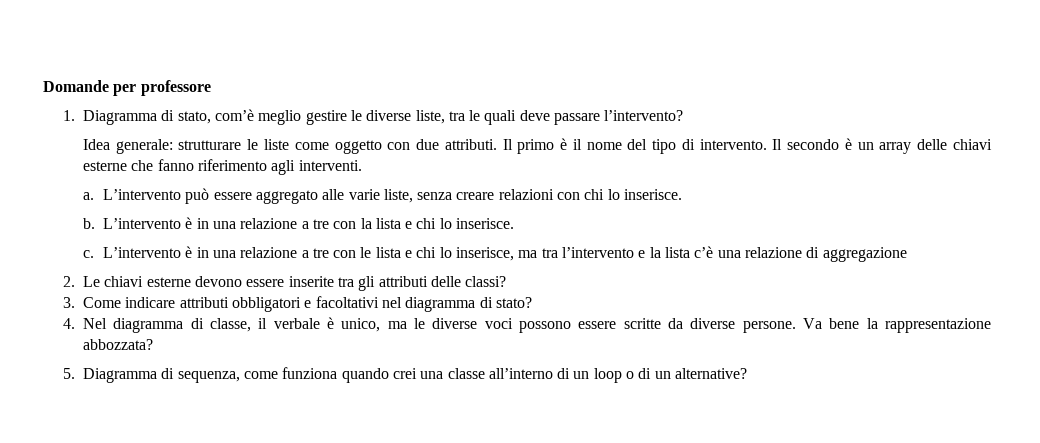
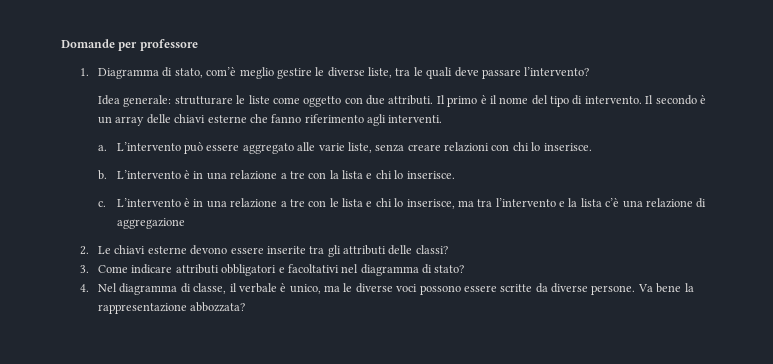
- 5. Diagramma di sequenza, come funziona quando crei una classe all’interno di un loop o di un alternative?

